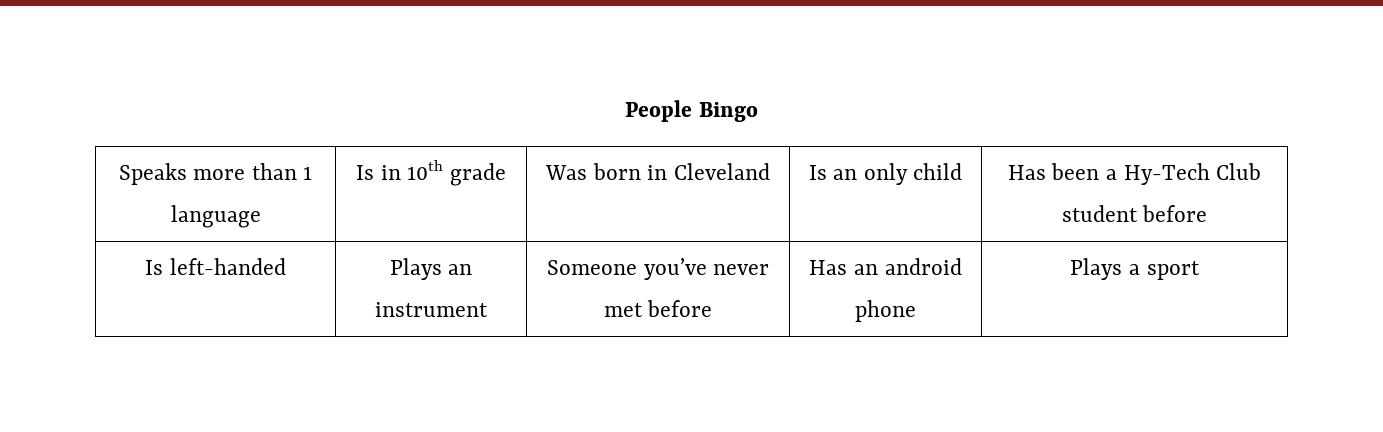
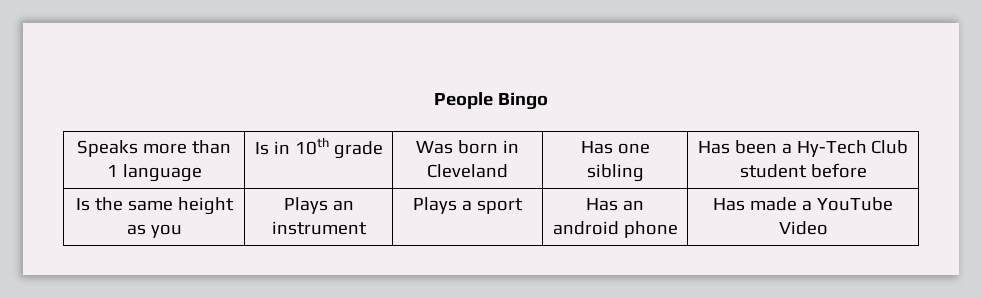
- Speaks more than 1 language | Is in 10th grade | Was born in Cleveland | Is an only child | Has been a Hy-Tech Club student before
+ Speaks more than 1 language | Is in 10th grade | Was born in Cleveland | Has one sibling | Has been a Hy-Tech Club student before
- Is left-handed | Plays an instrument | Someone you’ve never met before | Has an android phone | Plays a sport
+ Is the same height as you | Plays an instrument | Plays a sport | Has an android phone | Has made a YouTube Video

